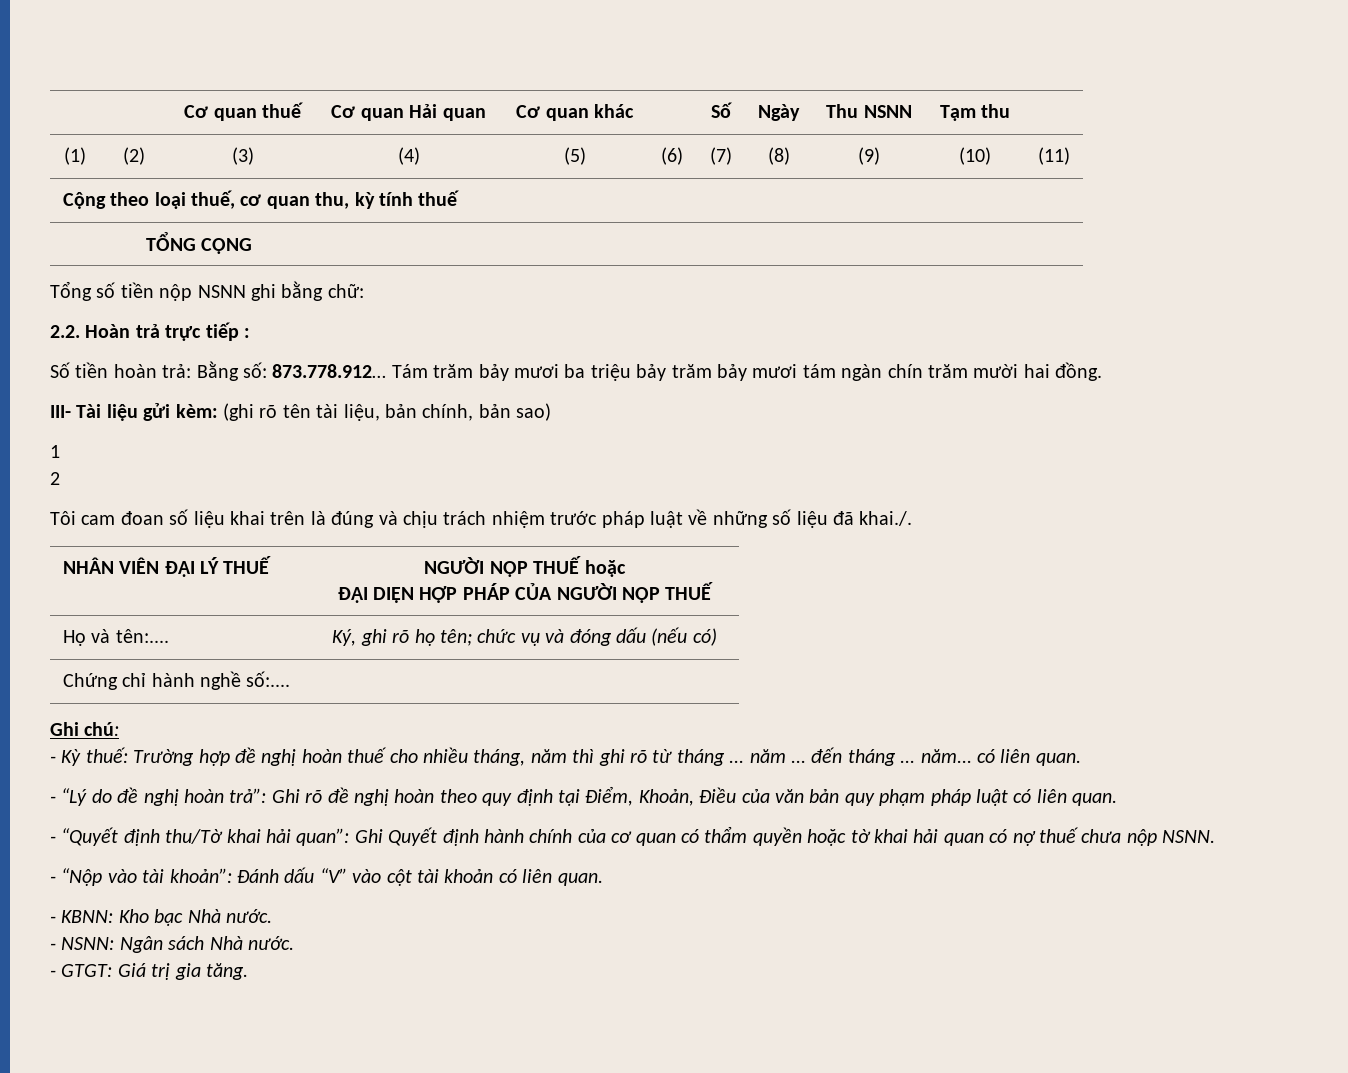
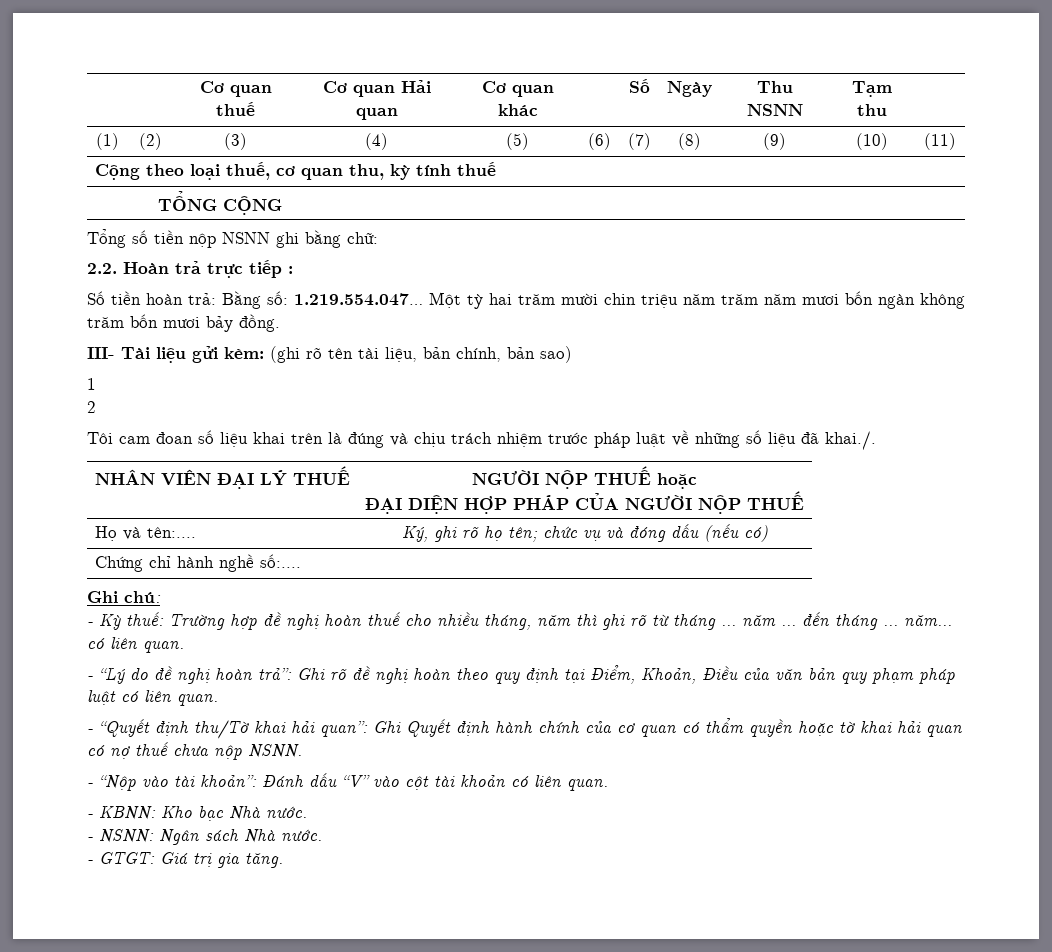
- Số tiền hoàn trả: Bằng số: 873.778.912… Tám trăm bảy mươi ba triệu bảy trăm bảy mươi tám ngàn chín trăm mười hai đồng.
+ Số tiền hoàn trả: Bằng số: 1.219.554.047… Một tỳ hai trăm mười chin triệu năm trăm năm mươi bốn ngàn không trăm bốn mươi bảy đồng.

